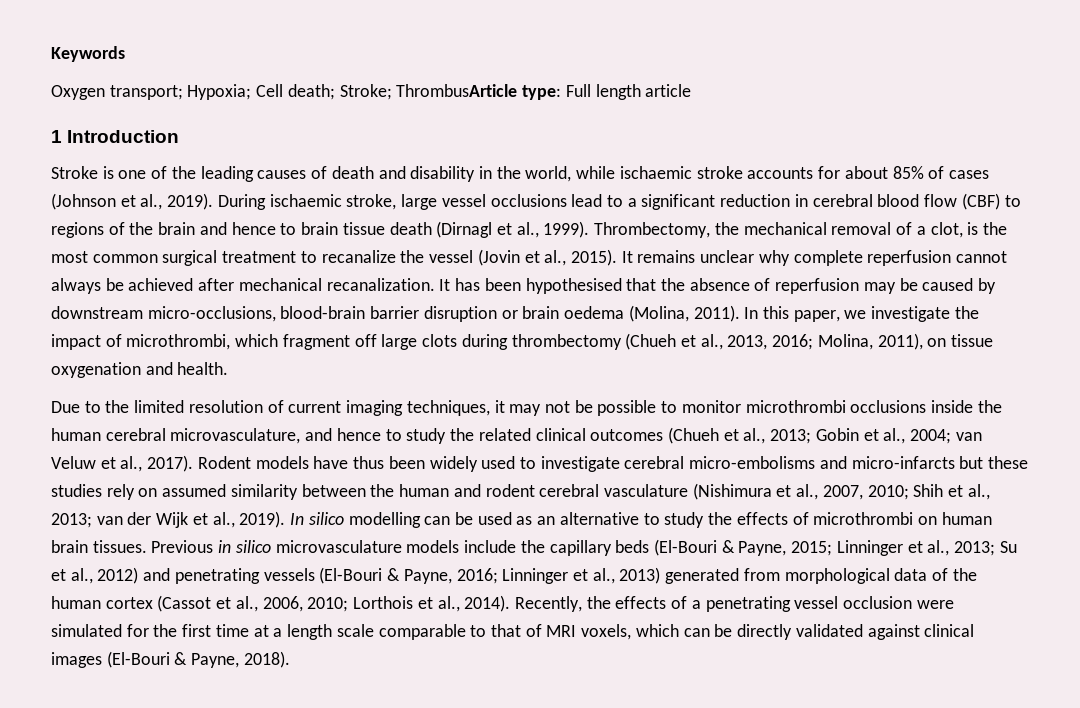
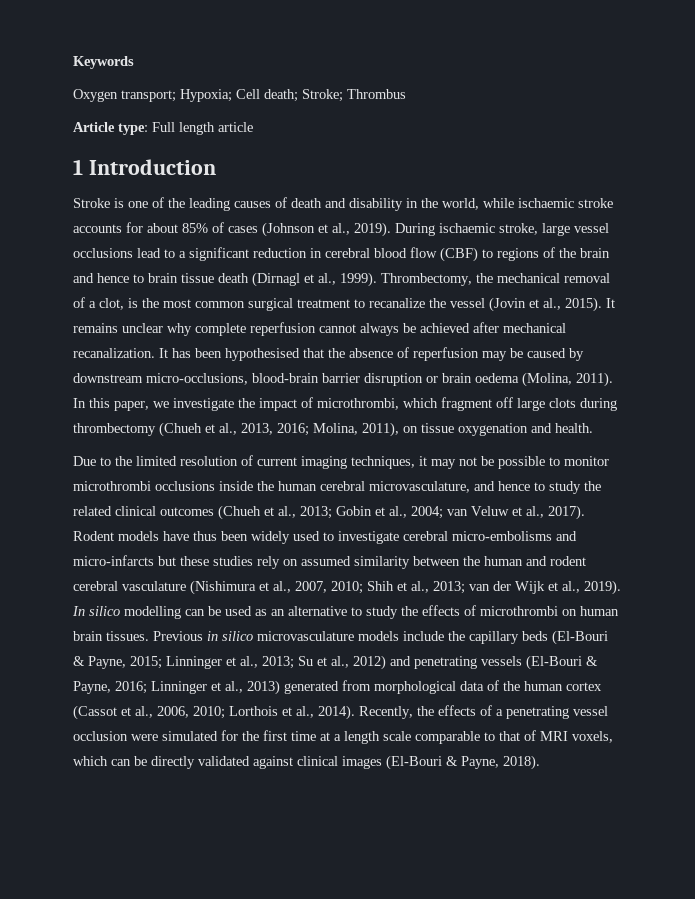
- Oxygen transport; Hypoxia; Cell death; Stroke; ThrombusArticle type: Full length article
+ Oxygen transport; Hypoxia; Cell death; Stroke; Thrombus
+ Article type: Full length article

